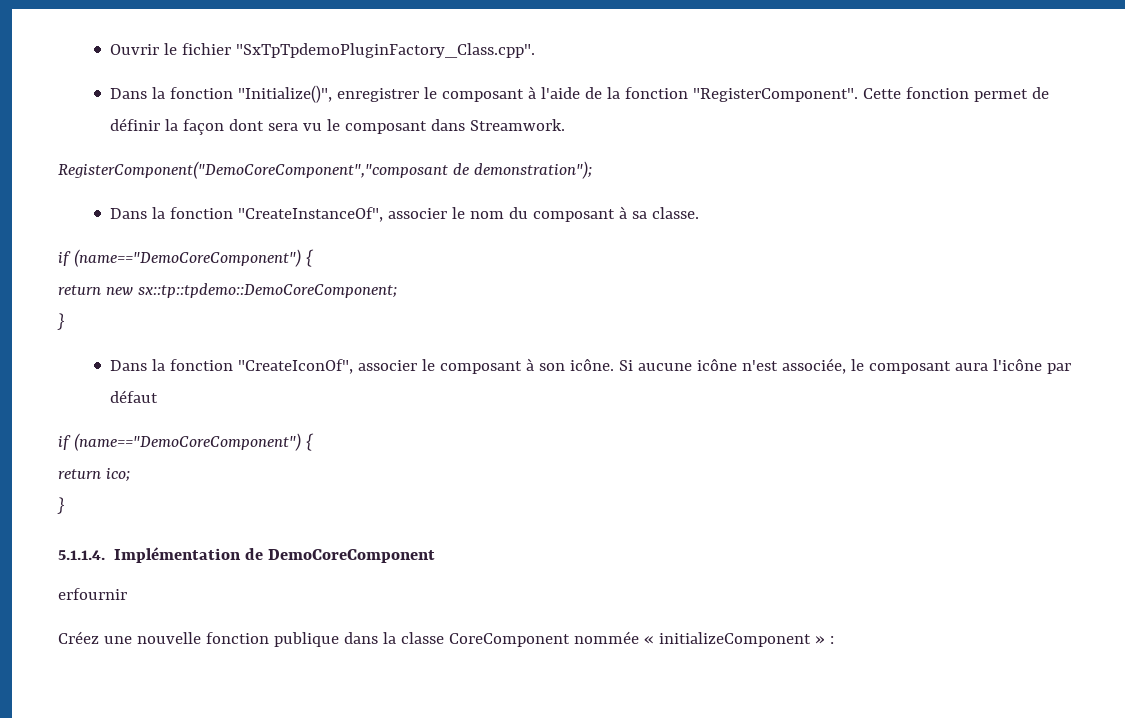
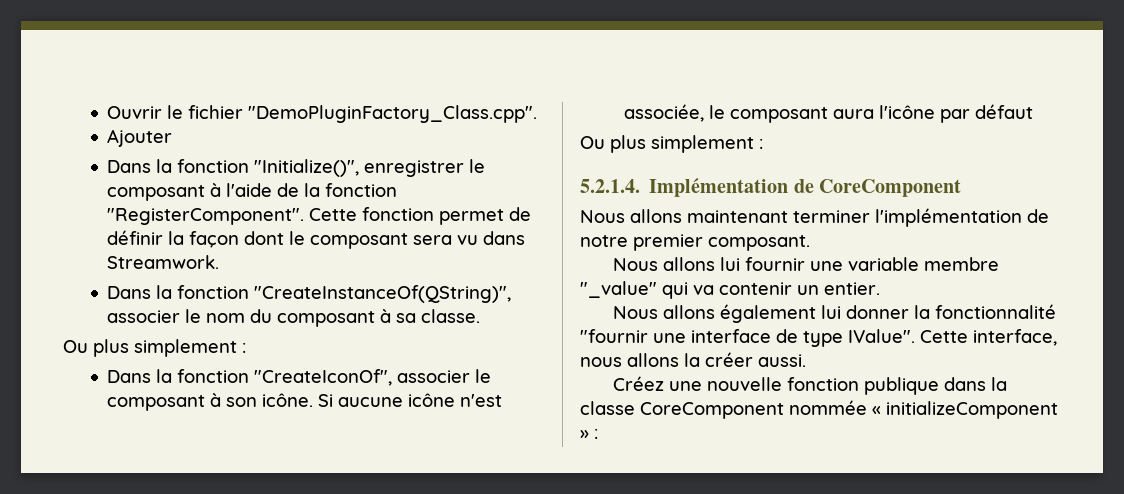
- Ouvrir le fichier "SxTpTpdemoPluginFactory_Class.cpp".
+ Ouvrir le fichier "DemoPluginFactory_Class.cpp".
+ Ajouter
- Cette fonction permet de définir la façon dont sera vu le composant dans Streamwork.
+ Cette fonction permet de définir la façon dont le composant sera vu dans Streamwork.
- RegisterComponent("DemoCoreComponent","composant de demonstration");
- Dans la fonction "CreateInstanceOf", associer le nom du composant à sa classe.
- if (name=="DemoCoreComponent") {
- return new sx::tp::tpdemo::DemoCoreComponent;
- }
+ Dans la fonction "CreateInstanceOf(QString)", associer le nom du composant à sa classe.
+ Ou plus simplement :
  Si aucune icône n'est associée, le composant aura l'icône par défaut
- if (name=="DemoCoreComponent") {
- return ico;
- }
- 5.1.1.4. Implémentation de DemoCoreComponent
- erfournir
+ Ou plus simplement :
+ 5.2.1.4. Implémentation de CoreComponent
+ Nous allons maintenant terminer l'implémentation de notre premier composant.
+ Nous allons lui fournir une variable membre "_value" qui va contenir un entier.
+ Nous allons également lui donner la fonctionnalité "fournir une interface de type IValue". Cette interface, nous allons la créer aussi.

